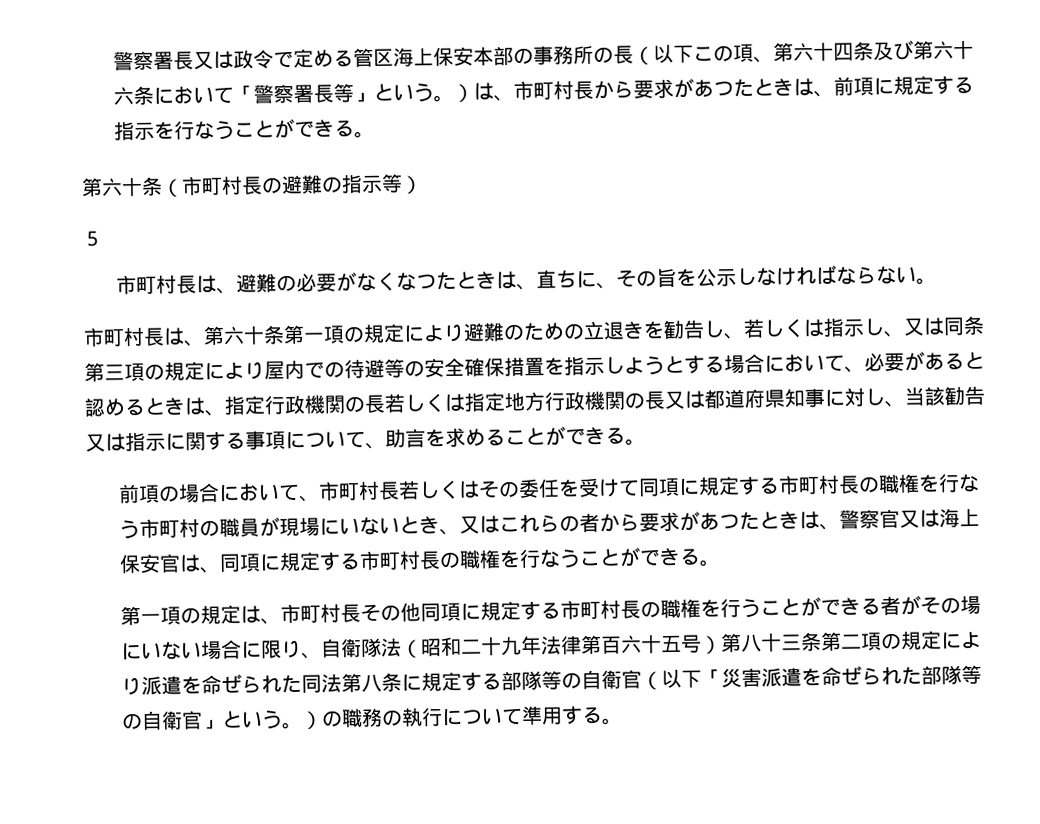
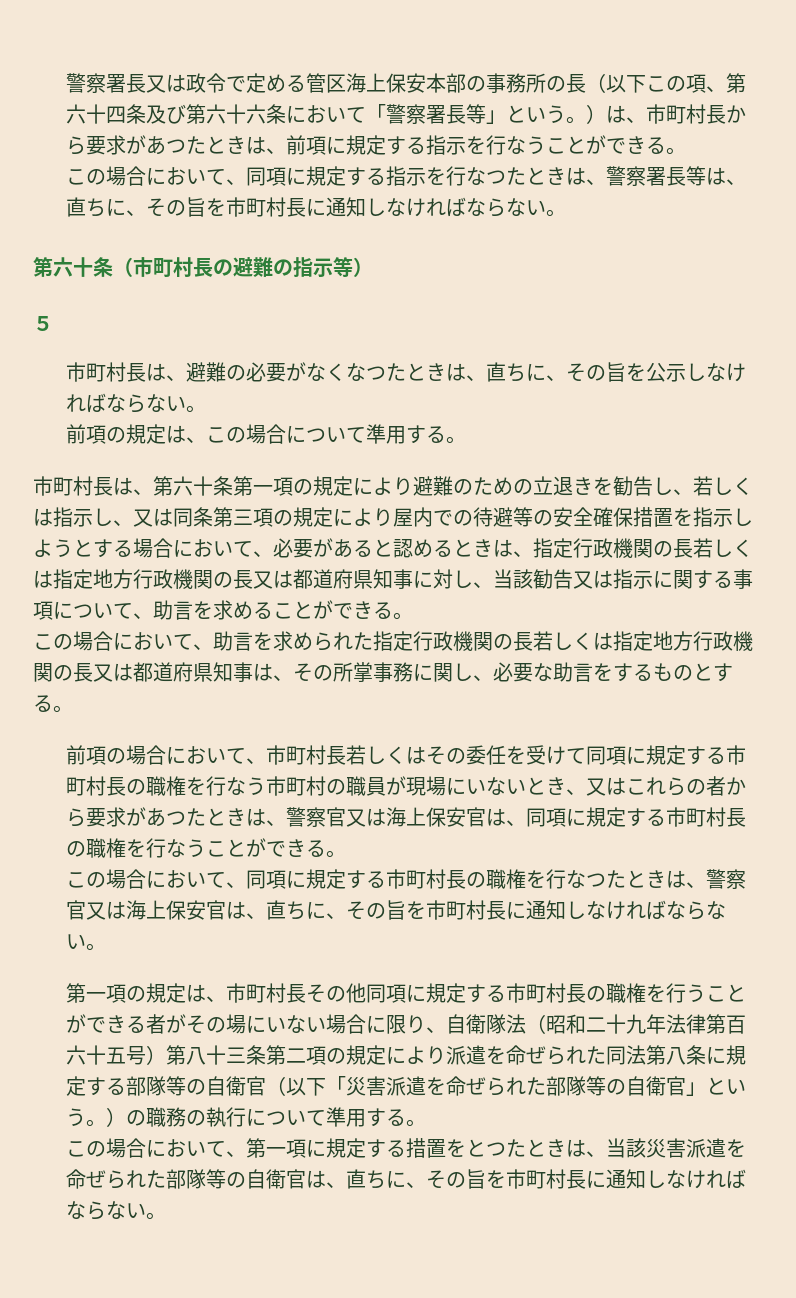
+ この場合において、同項に規定する指示を行なつたときは、警察署長等は、直ちに、その旨を市町村長に通知しなければならない。
+ 前項の規定は、この場合について準用する。
+ この場合において、助言を求められた指定行政機関の長若しくは指定地方行政機関の長又は都道府県知事は、その所掌事務に関し、必要な助言をするものとする。
+ この場合において、同項に規定する市町村長の職権を行なつたときは、警察官又は海上保安官は、直ちに、その旨を市町村長に通知しなければならない。
+ この場合において、第一項に規定する措置をとつたときは、当該災害派遣を命ぜられた部隊等の自衛官は、直ちに、その旨を市町村長に通知しなければならない。

